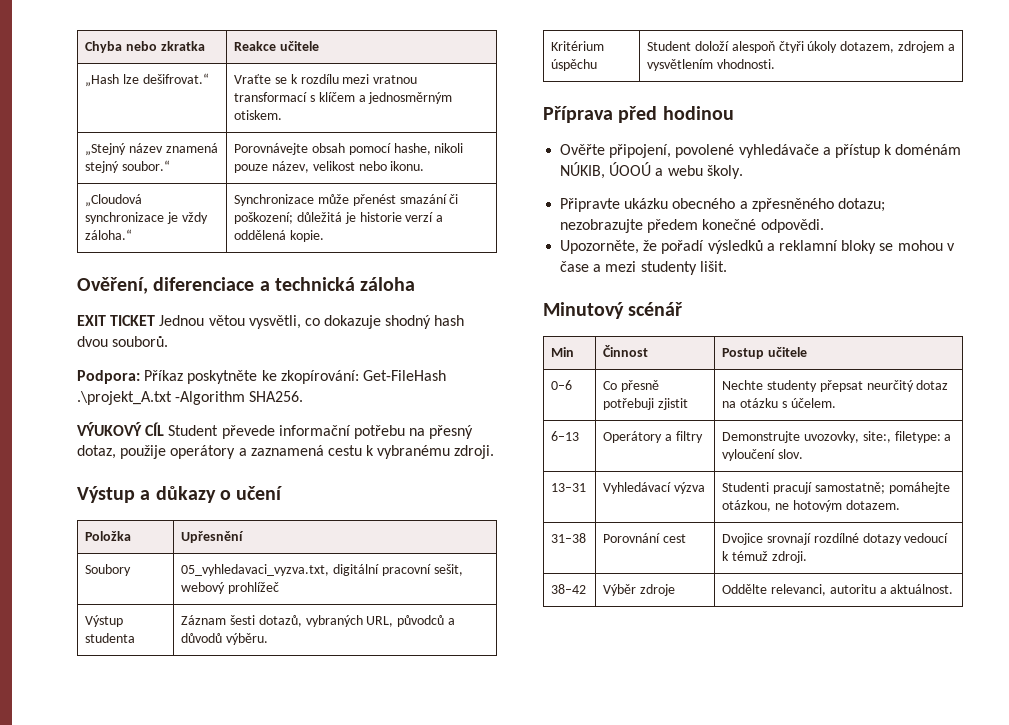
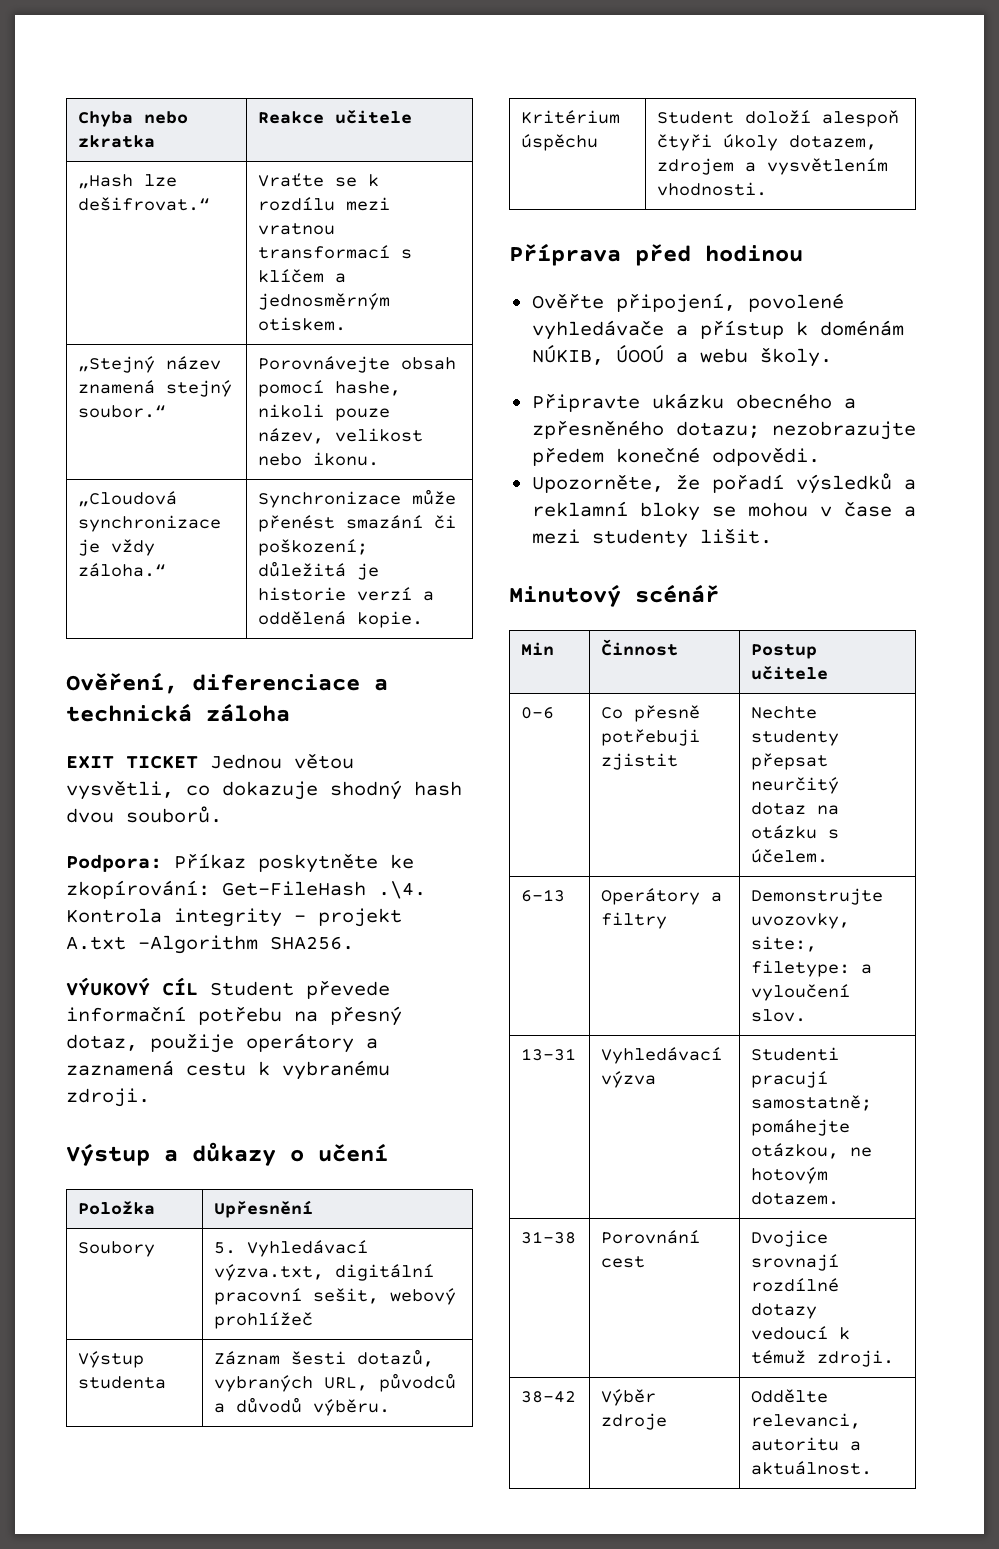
- Podpora: Příkaz poskytněte ke zkopírování: Get-FileHash .\projekt_A.txt -Algorithm SHA256.
+ Podpora: Příkaz poskytněte ke zkopírování: Get-FileHash .\4. Kontrola integrity - projekt A.txt -Algorithm SHA256.
- Soubory | 05_vyhledavaci_vyzva.txt, digitální pracovní sešit, webový prohlížeč
+ Soubory | 5. Vyhledávací výzva.txt, digitální pracovní sešit, webový prohlížeč

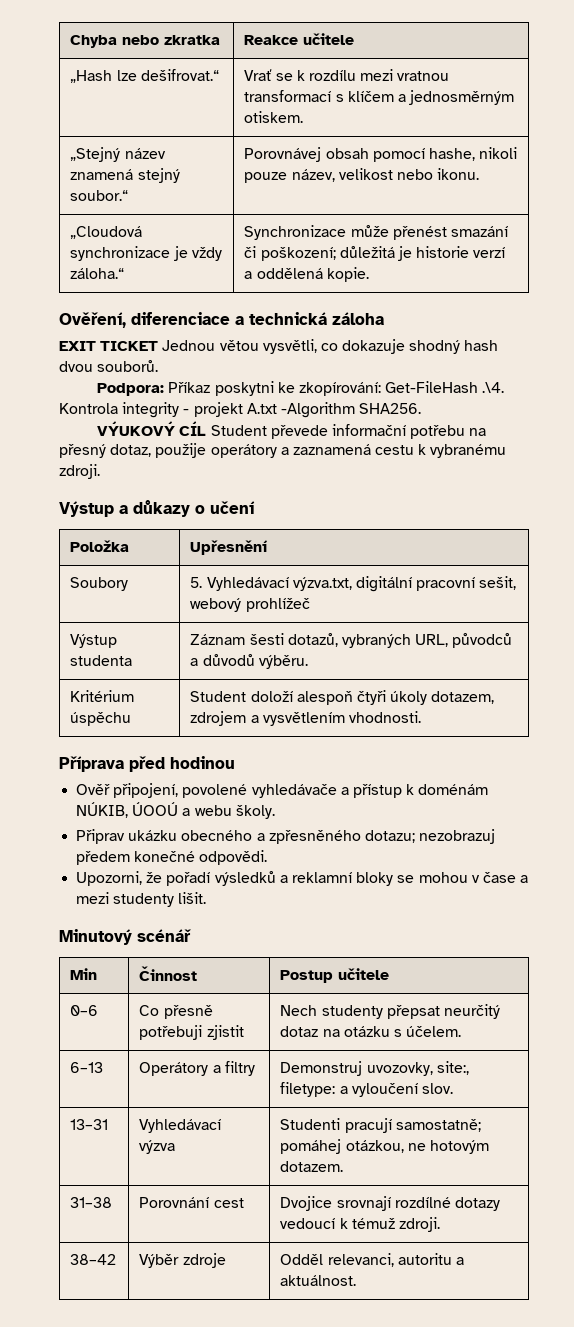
- „Hash lze dešifrovat.“ | Vraťte se k rozdílu mezi vratnou transformací s klíčem a jednosměrným otiskem.
+ „Hash lze dešifrovat.“ | Vrať se k rozdílu mezi vratnou transformací s klíčem a jednosměrným otiskem.
- „Stejný název znamená stejný soubor.“ | Porovnávejte obsah pomocí hashe, nikoli pouze název, velikost nebo ikonu.
+ „Stejný název znamená stejný soubor.“ | Porovnávej obsah pomocí hashe, nikoli pouze název, velikost nebo ikonu.
- Podpora: Příkaz poskytněte ke zkopírování: Get-FileHash .\4. Kontrola integrity - projekt A.txt -Algorithm SHA256.
+ Podpora: Příkaz poskytni ke zkopírování: Get-FileHash .\4. Kontrola integrity - projekt A.txt -Algorithm SHA256.
- Ověřte připojení, povolené vyhledávače a přístup k doménám NÚKIB, ÚOOÚ a webu školy.
+ Ověř připojení, povolené vyhledávače a přístup k doménám NÚKIB, ÚOOÚ a webu školy.
- Připravte ukázku obecného a zpřesněného dotazu; nezobrazujte předem konečné odpovědi.
+ Připrav ukázku obecného a zpřesněného dotazu; nezobrazuj předem konečné odpovědi.
- Upozorněte, že pořadí výsledků a reklamní bloky se mohou v čase a mezi studenty lišit.
+ Upozorni, že pořadí výsledků a reklamní bloky se mohou v čase a mezi studenty lišit.
- 0–6 | Co přesně potřebuji zjistit | Nechte studenty přepsat neurčitý dotaz na otázku s účelem.
+ 0–6 | Co přesně potřebuji zjistit | Nech studenty přepsat neurčitý dotaz na otázku s účelem.
- 6–13 | Operátory a filtry | Demonstrujte uvozovky, site:, filetype: a vyloučení slov.
+ 6–13 | Operátory a filtry | Demonstruj uvozovky, site:, filetype: a vyloučení slov.
- 13–31 | Vyhledávací výzva | Studenti pracují samostatně; pomáhejte otázkou, ne hotovým dotazem.
+ 13–31 | Vyhledávací výzva | Studenti pracují samostatně; pomáhej otázkou, ne hotovým dotazem.
- 38–42 | Výběr zdroje | Oddělte relevanci, autoritu a aktuálnost.
+ 38–42 | Výběr zdroje | Odděl relevanci, autoritu a aktuálnost.

